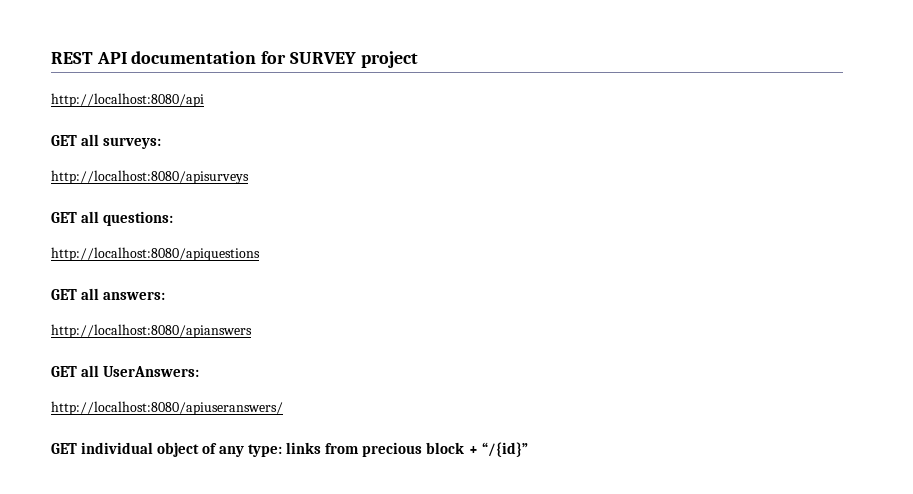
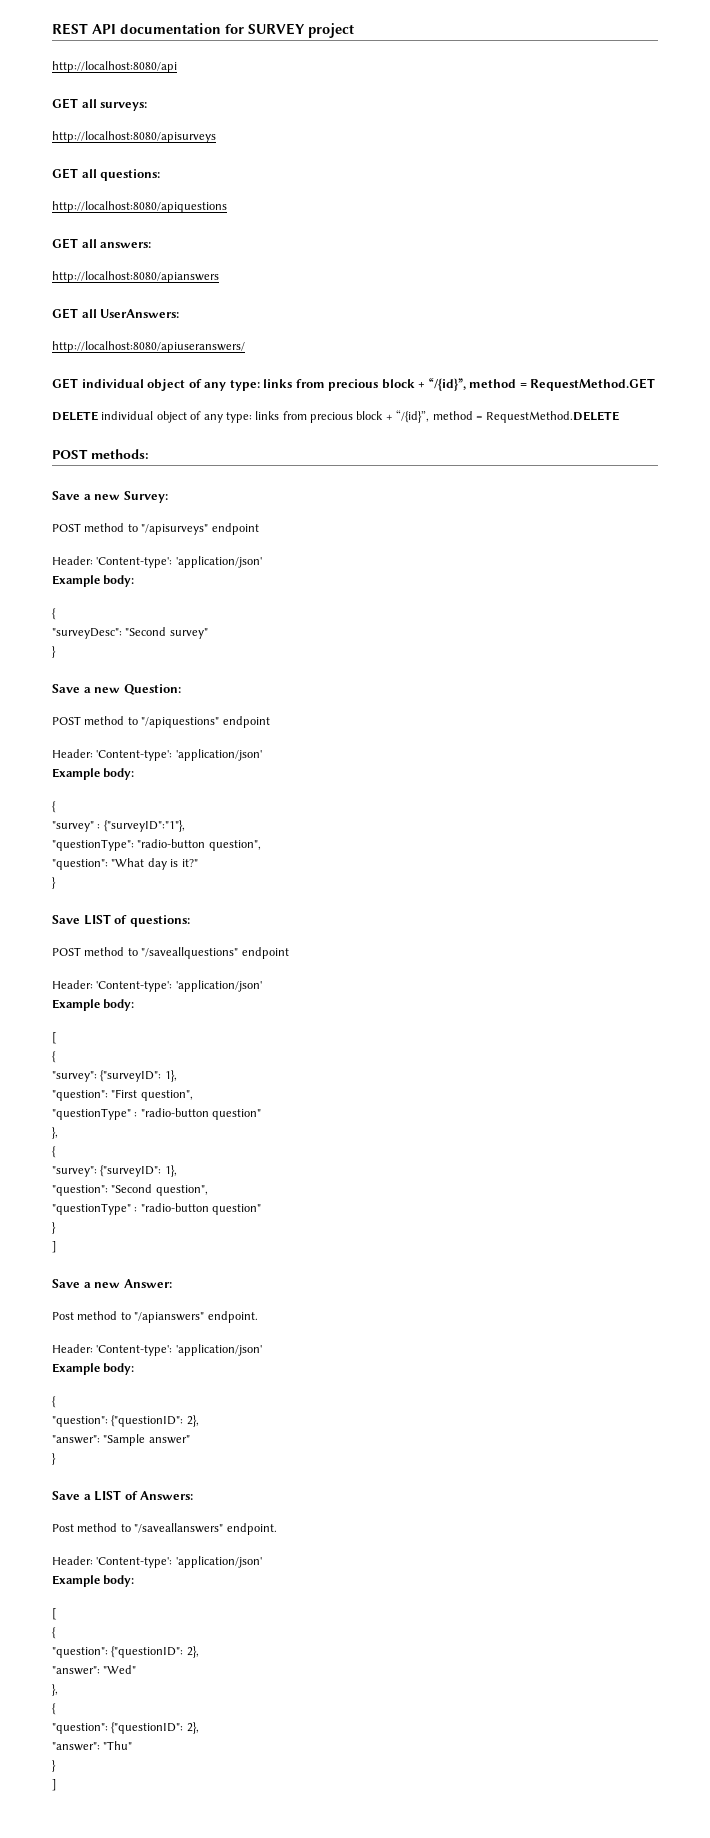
- GET individual object of any type: links from precious block + “/{id}”
+ GET individual object of any type: links from precious block + “/{id}”, method = RequestMethod.GET
+ DELETE individual object of any type: links from precious block + “/{id}”, method = RequestMethod.DELETE
+ POST methods:
+ Save a new Survey:
+ POST method to "/apisurveys" endpoint
+ Header: 'Content-type': 'application/json'
+ Example body:
+ {
+ "surveyDesc": "Second survey"
+ }
+ Save a new Question:
+ POST method to "/apiquestions" endpoint
+ Header: 'Content-type': 'application/json'
+ Example body:
+ {
+ "survey" : {"surveyID":"1"},
+ "questionType": "radio-button question",
+ "question": "What day is it?"
+ }
+ Save LIST of questions:
+ POST method to "/saveallquestions" endpoint
+ Header: 'Content-type': 'application/json'
+ Example body:
+ [
+ {
+ "survey": {"surveyID": 1},
+ "question": "First question",
+ "questionType" : "radio-button question"
+ },
+ {
+ "survey": {"surveyID": 1},
+ "question": "Second question",
+ "questionType" : "radio-button question"
+ }
+ ]
+ Save a new Answer:
+ Post method to "/apianswers" endpoint.
+ Header: 'Content-type': 'application/json'
+ Example body:
+ {
+ "question": {"questionID": 2},
+ "answer": "Sample answer"
+ }
+ Save a LIST of Answers:
+ Post method to "/saveallanswers" endpoint.
+ Header: 'Content-type': 'application/json'
+ Example body:
+ [
+ {
+ "question": {"questionID": 2},
+ "answer": "Wed"
+ },
+ {
+ "question": {"questionID": 2},
+ "answer": "Thu"
+ }
+ ]

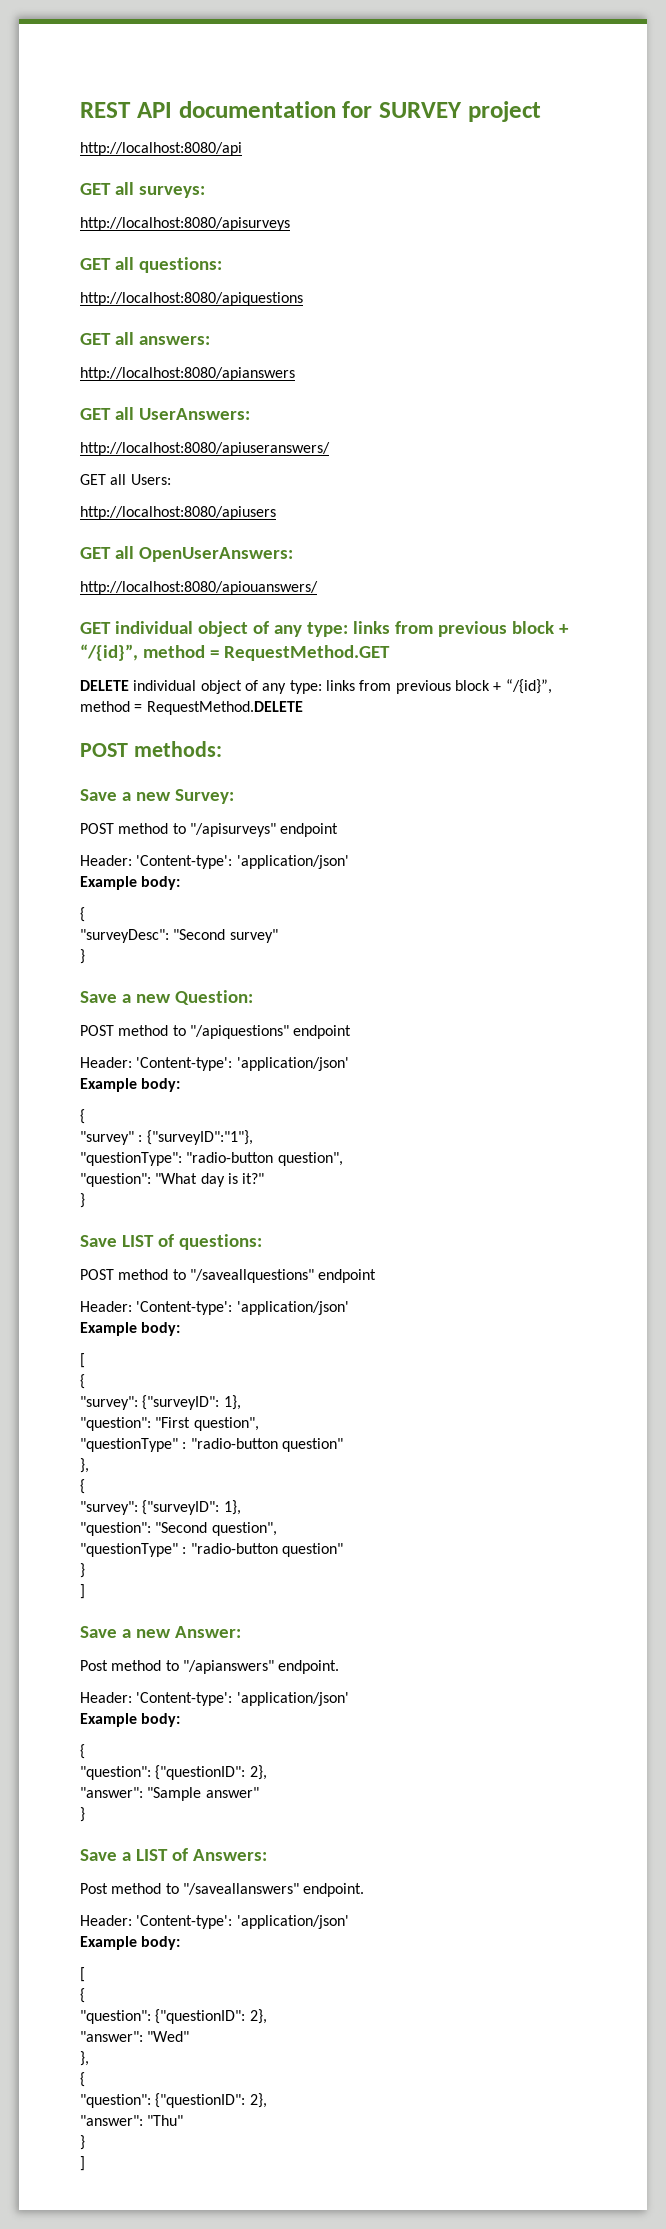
+ GET all Users:
+ http://localhost:8080/apiusers
+ GET all OpenUserAnswers:
+ http://localhost:8080/apiouanswers/
- GET individual object of any type: links from precious block + “/{id}”, method = RequestMethod.GET
+ GET individual object of any type: links from previous block + “/{id}”, method = RequestMethod.GET
- DELETE individual object of any type: links from precious block + “/{id}”, method = RequestMethod.DELETE
+ DELETE individual object of any type: links from previous block + “/{id}”, method = RequestMethod.DELETE

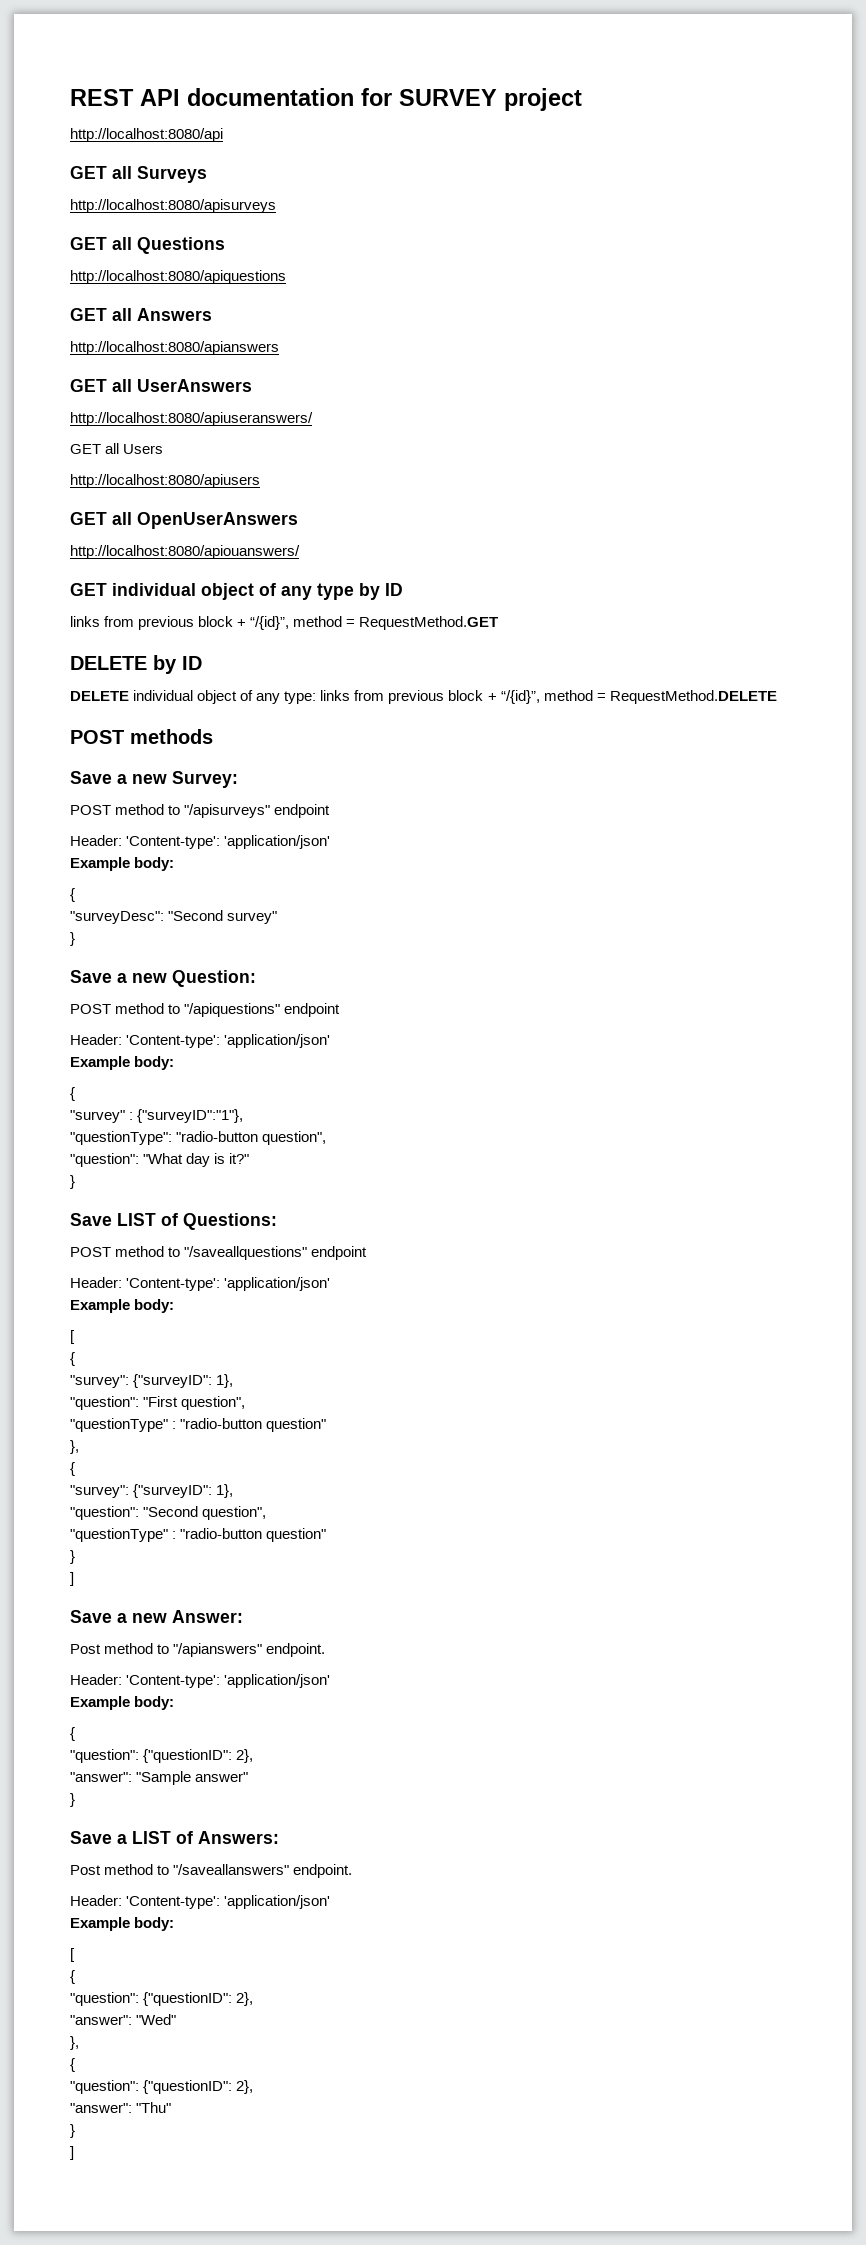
- GET all surveys:
+ GET all Surveys
- GET all questions:
+ GET all Questions
- GET all answers:
+ GET all Answers
- GET all UserAnswers:
+ GET all UserAnswers
- GET all Users:
+ GET all Users
- GET all OpenUserAnswers:
+ GET all OpenUserAnswers
- GET individual object of any type: links from previous block + “/{id}”, method = RequestMethod.GET
+ GET individual object of any type by ID
+ links from previous block + “/{id}”, method = RequestMethod.GET
+ DELETE by ID
- POST methods:
+ POST methods
- Save LIST of questions:
+ Save LIST of Questions:

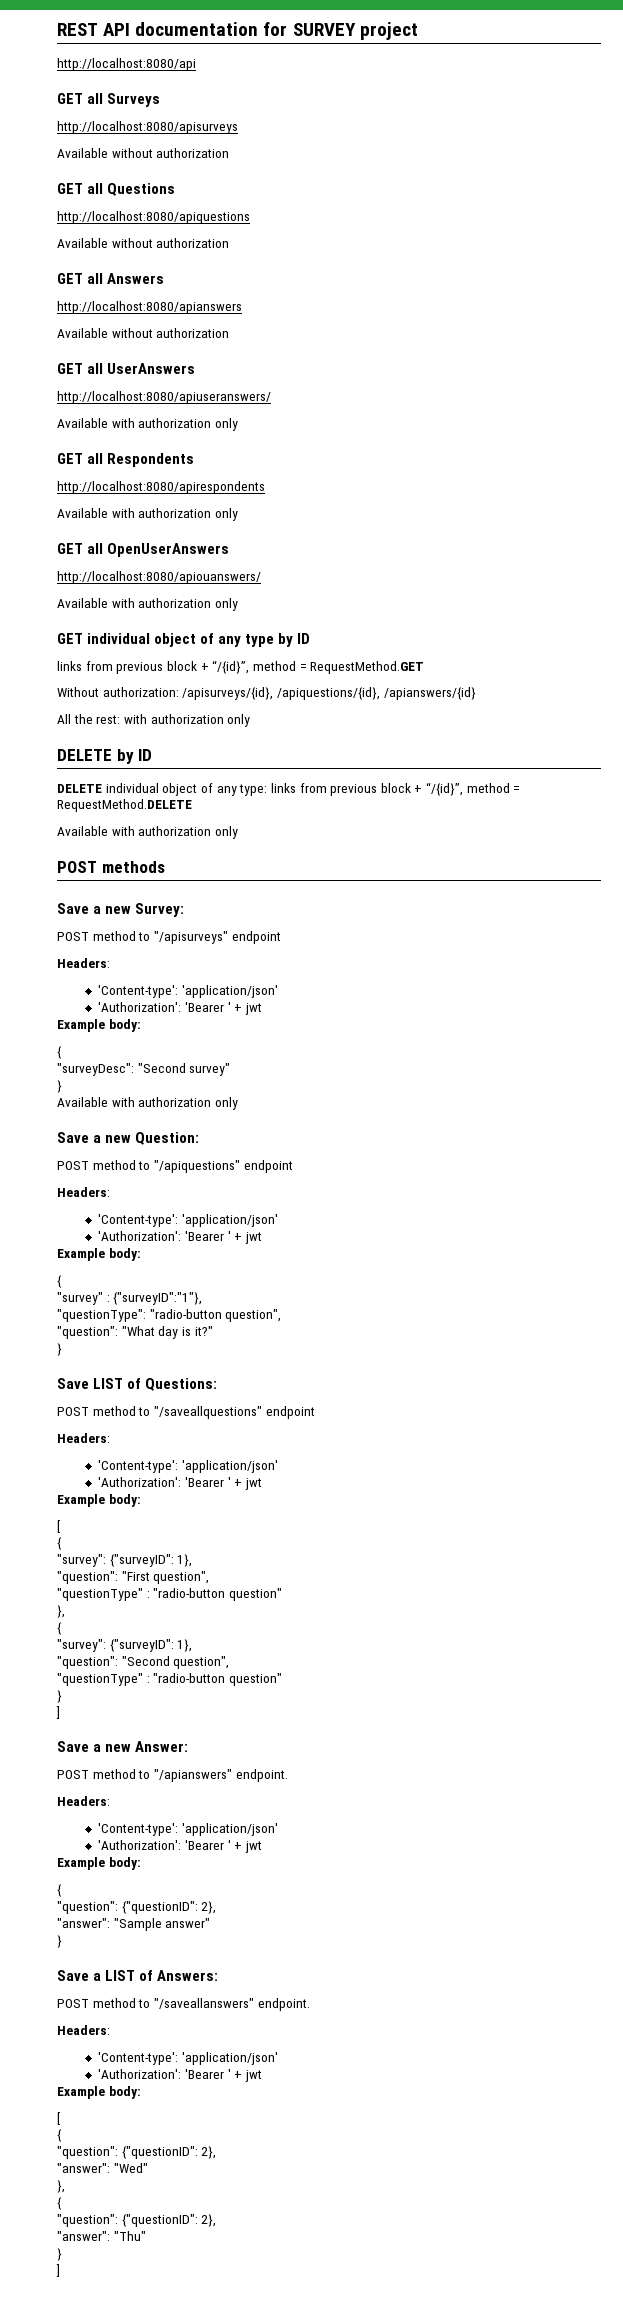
  http://localhost:8080/apisurveys
+ Available without authorization
  http://localhost:8080/apiquestions
+ Available without authorization
  http://localhost:8080/apianswers
+ Available without authorization
  http://localhost:8080/apiuseranswers/
- GET all Users
- http://localhost:8080/apiusers
+ Available with authorization only
+ GET all Respondents
+ http://localhost:8080/apirespondents
+ Available with authorization only
  http://localhost:8080/apiouanswers/
+ Available with authorization only
+ Without authorization: /apisurveys/{id}, /apiquestions/{id}, /apianswers/{id}
+ All the rest: with authorization only
  DELETE individual object of any type: links from previous block + “/{id}”, method = RequestMethod.DELETE
+ Available with authorization only
  POST method to "/apisurveys" endpoint
- Header: 'Content-type': 'application/json'
+ Headers:
+ 'Content-type': 'application/json'
+ 'Authorization': 'Bearer ' + jwt
  "surveyDesc": "Second survey"
  }
+ Available with authorization only
  POST method to "/apiquestions" endpoint
- Header: 'Content-type': 'application/json'
+ Headers:
+ 'Content-type': 'application/json'
+ 'Authorization': 'Bearer ' + jwt
  POST method to "/saveallquestions" endpoint
- Header: 'Content-type': 'application/json'
+ Headers:
+ 'Content-type': 'application/json'
+ 'Authorization': 'Bearer ' + jwt
- Post method to "/apianswers" endpoint.
- Header: 'Content-type': 'application/json'
+ POST method to "/apianswers" endpoint.
+ Headers:
+ 'Content-type': 'application/json'
+ 'Authorization': 'Bearer ' + jwt
- Post method to "/saveallanswers" endpoint.
- Header: 'Content-type': 'application/json'
+ POST method to "/saveallanswers" endpoint.
+ Headers:
+ 'Content-type': 'application/json'
+ 'Authorization': 'Bearer ' + jwt

